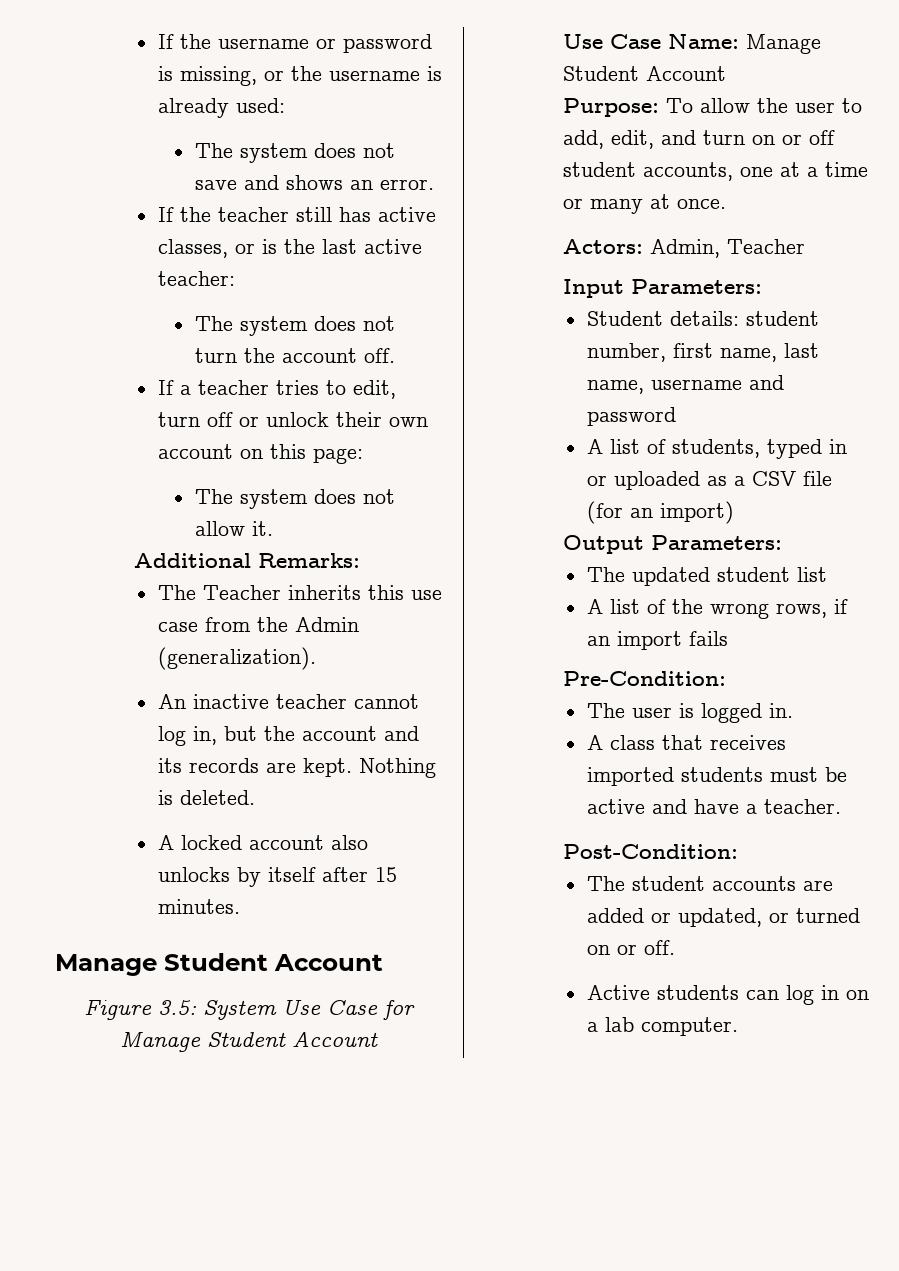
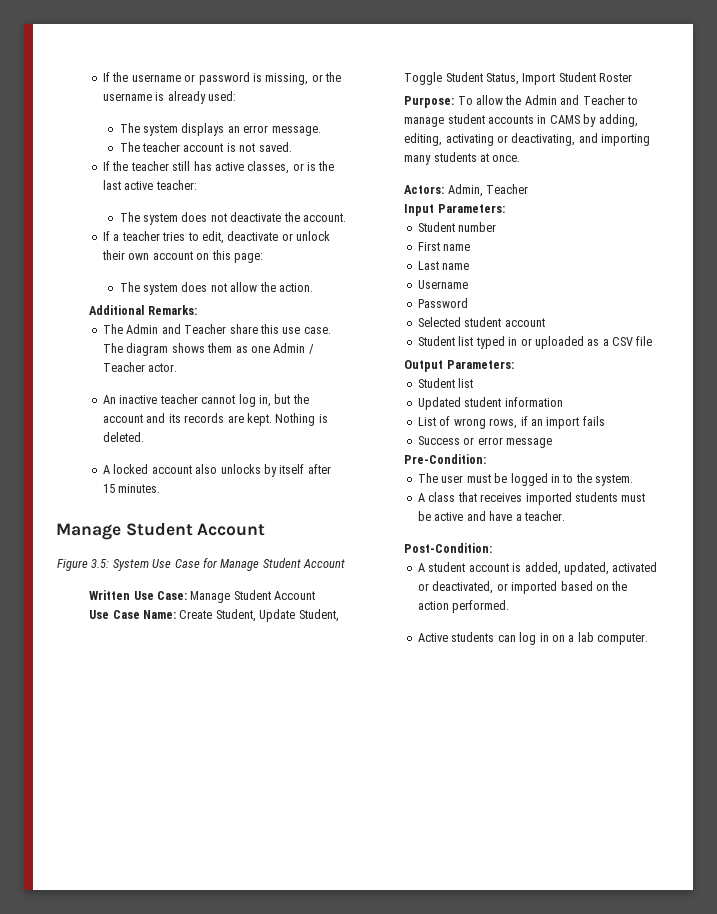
- The system does not save and shows an error.
+ The system displays an error message.
+ The teacher account is not saved.
- The system does not turn the account off.
+ The system does not deactivate the account.
- If a teacher tries to edit, turn off or unlock their own account on this page:
+ If a teacher tries to edit, deactivate or unlock their own account on this page:
- The system does not allow it.
+ The system does not allow the action.
- The Teacher inherits this use case from the Admin (generalization).
+ The Admin and Teacher share this use case. The diagram shows them as one Admin / Teacher actor.
- Use Case Name: Manage Student Account
- Purpose: To allow the user to add, edit, and turn on or off student accounts, one at a time or many at once.
+ Written Use Case: Manage Student Account
+ Use Case Name: Create Student, Update Student, Toggle Student Status, Import Student Roster
+ Purpose: To allow the Admin and Teacher to manage student accounts in CAMS by adding, editing, activating or deactivating, and importing many students at once.
- Student details: student number, first name, last name, username and password
- A list of students, typed in or uploaded as a CSV file (for an import)
+ Student number
+ First name
+ Last name
+ Username
+ Password
+ Selected student account
+ Student list typed in or uploaded as a CSV file
  Output Parameters:
- The updated student list
- A list of the wrong rows, if an import fails
+ Student list
+ Updated student information
+ List of wrong rows, if an import fails
+ Success or error message
- The user is logged in.
+ The user must be logged in to the system.
- The student accounts are added or updated, or turned on or off.
+ A student account is added, updated, activated or deactivated, or imported based on the action performed.

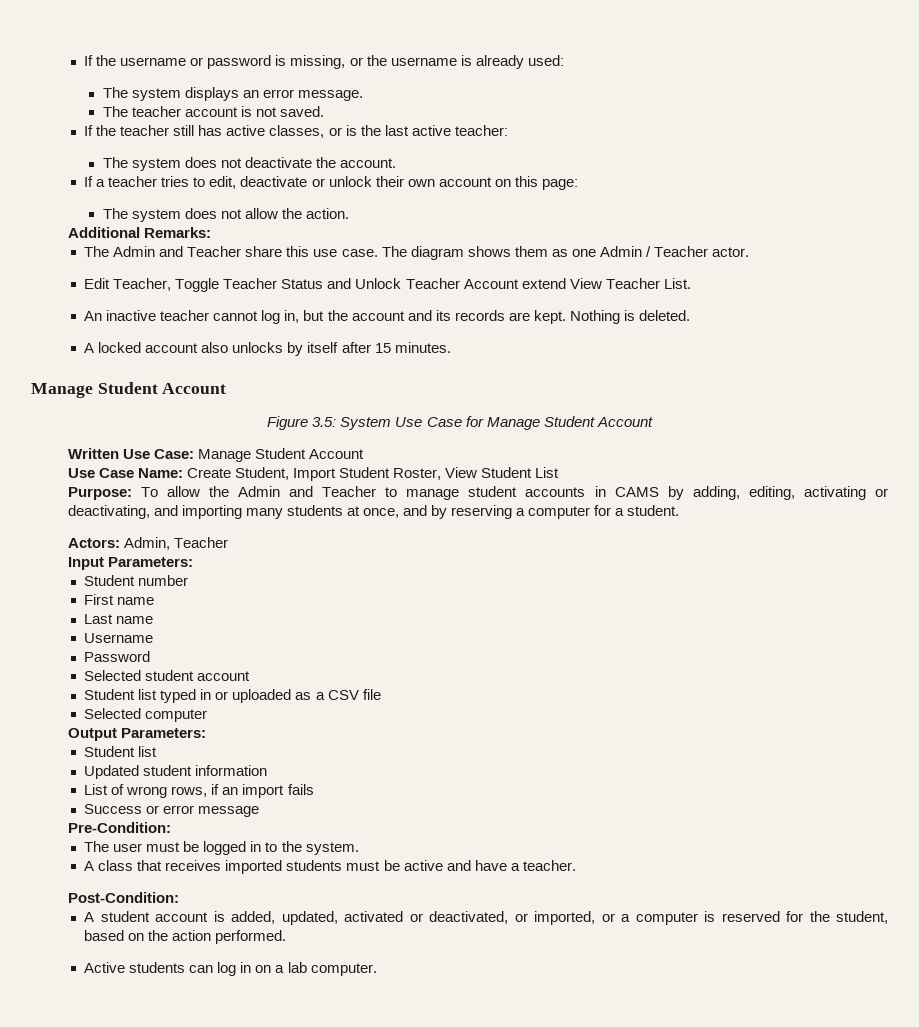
+ Edit Teacher, Toggle Teacher Status and Unlock Teacher Account extend View Teacher List.
- Use Case Name: Create Student, Update Student, Toggle Student Status, Import Student Roster
+ Use Case Name: Create Student, Import Student Roster, View Student List
- Purpose: To allow the Admin and Teacher to manage student accounts in CAMS by adding, editing, activating or deactivating, and importing many students at once.
+ Purpose: To allow the Admin and Teacher to manage student accounts in CAMS by adding, editing, activating or deactivating, and importing many students at once, and by reserving a computer for a student.
+ Selected computer
- A student account is added, updated, activated or deactivated, or imported based on the action performed.
+ A student account is added, updated, activated or deactivated, or imported, or a computer is reserved for the student, based on the action performed.

